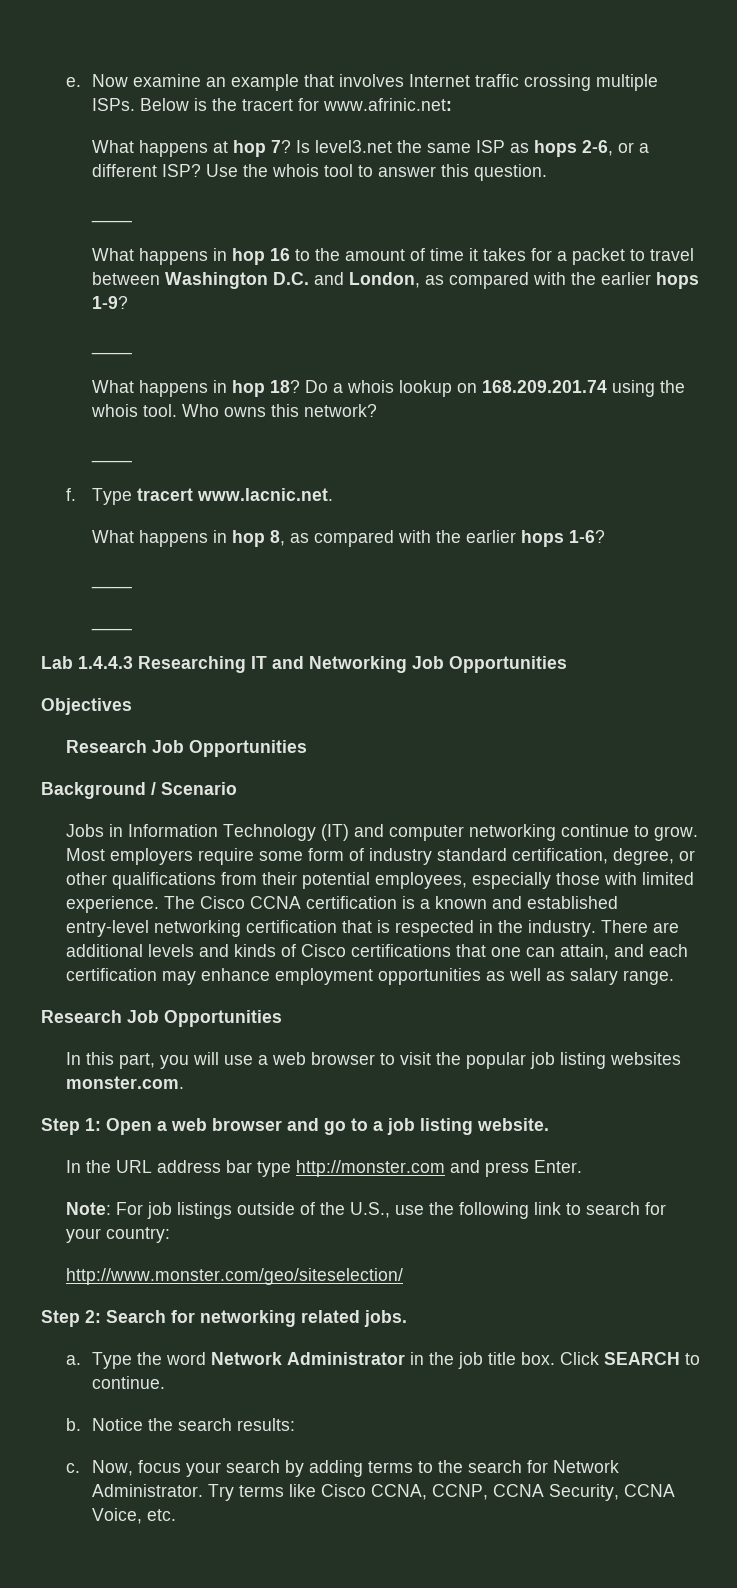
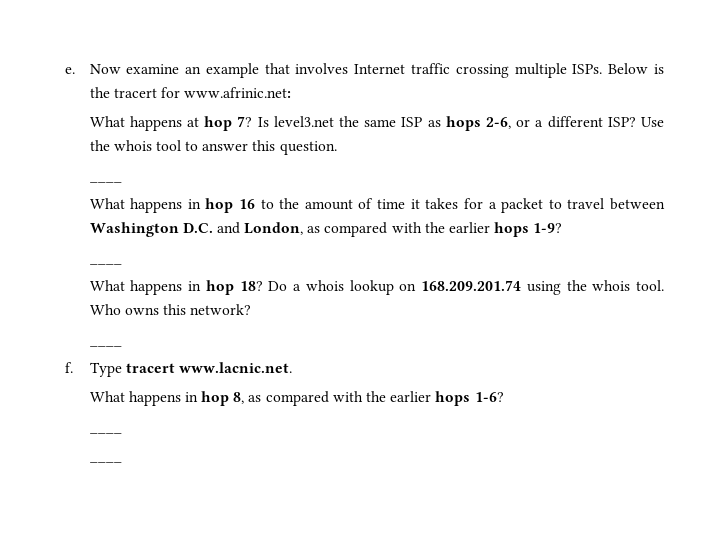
- Lab 1.4.4.3 Researching IT and Networking Job Opportunities
- Objectives
- Research Job Opportunities
- Background / Scenario
- Jobs in Information Technology (IT) and computer networking continue to grow. Most employers require some form of industry standard certification, degree, or other qualifications from their potential employees, especially those with limited experience. The Cisco CCNA certification is a known and established entry-level networking certification that is respected in the industry. There are additional levels and kinds of Cisco certifications that one can attain, and each certification may enhance employment opportunities as well as salary range.
- Research Job Opportunities
- In this part, you will use a web browser to visit the popular job listing websites monster.com.
- Step 1: Open a web browser and go to a job listing website.
- In the URL address bar type http://monster.com and press Enter.
- Note: For job listings outside of the U.S., use the following link to search for your country:
- http://www.monster.com/geo/siteselection/
- Step 2: Search for networking related jobs.
- a. Type the word Network Administrator in the job title box. Click SEARCH to continue.
- b. Notice the search results:
- c. Now, focus your search by adding terms to the search for Network Administrator. Try terms like Cisco CCNA, CCNP, CCNA Security, CCNA Voice, etc.

